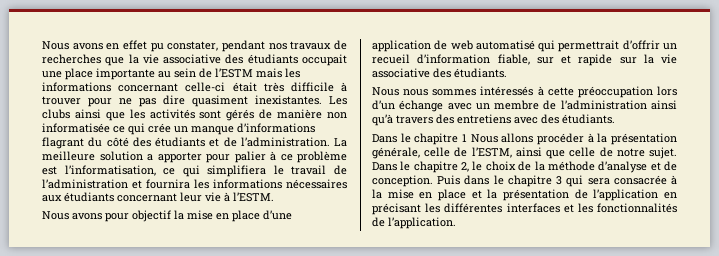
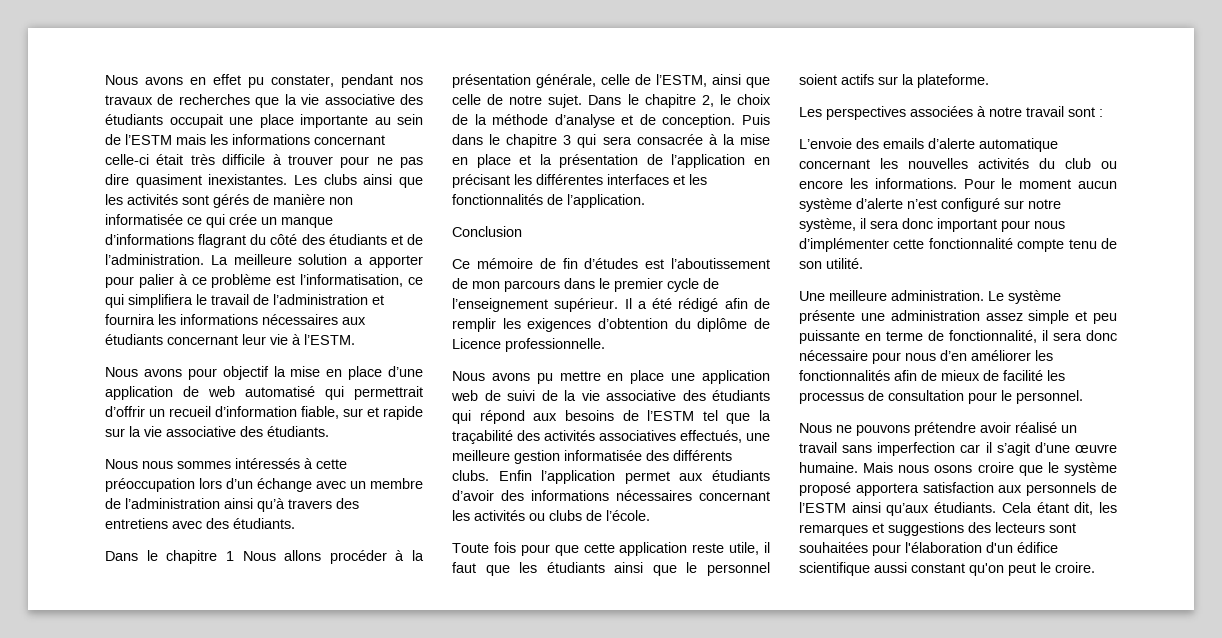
+ Conclusion
+ Ce mémoire de fin d’études est l’aboutissement de mon parcours dans le premier cycle de l’enseignement supérieur. Il a été rédigé afin de remplir les exigences d’obtention du diplôme de Licence professionnelle.
+ Nous avons pu mettre en place une application web de suivi de la vie associative des étudiants qui répond aux besoins de l’ESTM tel que la traçabilité des activités associatives effectués, une meilleure gestion informatisée des différents clubs. Enfin l’application permet aux étudiants d’avoir des informations nécessaires concernant les activités ou clubs de l’école.
+ Toute fois pour que cette application reste utile, il faut que les étudiants ainsi que le personnel soient actifs sur la plateforme.
+ Les perspectives associées à notre travail sont :
+ L’envoie des emails d’alerte automatique concernant les nouvelles activités du club ou encore les informations. Pour le moment aucun système d’alerte n’est configuré sur notre système, il sera donc important pour nous d’implémenter cette fonctionnalité compte tenu de son utilité.
+ Une meilleure administration. Le système présente une administration assez simple et peu puissante en terme de fonctionnalité, il sera donc nécessaire pour nous d’en améliorer les fonctionnalités afin de mieux de facilité les processus de consultation pour le personnel.
+ Nous ne pouvons prétendre avoir réalisé un travail sans imperfection car il s’agit d’une œuvre humaine. Mais nous osons croire que le système proposé apportera satisfaction aux personnels de l’ESTM ainsi qu’aux étudiants. Cela étant dit, les remarques et suggestions des lecteurs sont souhaitées pour l'élaboration d'un édifice scientifique aussi constant qu'on peut le croire.

